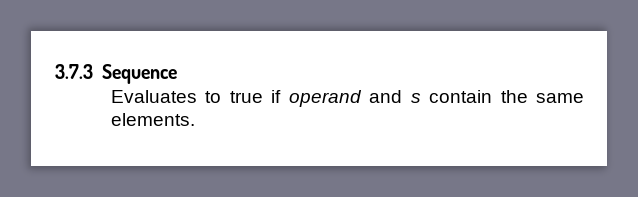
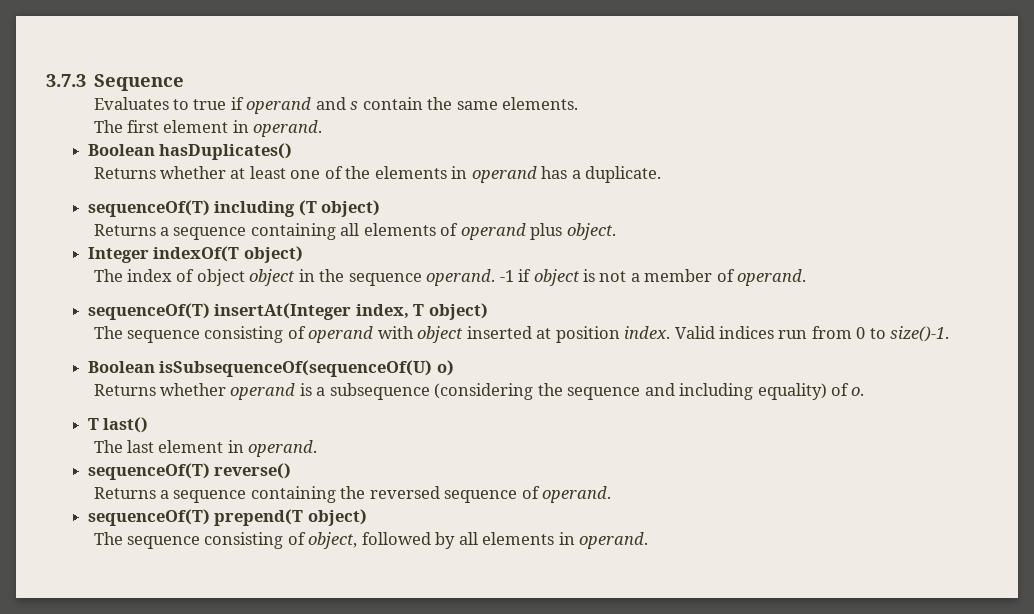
+ The first element in operand.
+ Boolean hasDuplicates()
+ Returns whether at least one of the elements in operand has a duplicate.
+ sequenceOf(T) including (T object)
+ Returns a sequence containing all elements of operand plus object.
+ Integer indexOf(T object)
+ The index of object object in the sequence operand. -1 if object is not a member of operand.
+ sequenceOf(T) insertAt(Integer index, T object)
+ The sequence consisting of operand with object inserted at position index. Valid indices run from 0 to size()-1.
+ Boolean isSubsequenceOf(sequenceOf(U) o)
+ Returns whether operand is a subsequence (considering the sequence and including equality) of o.
+ T last()
+ The last element in operand.
+ sequenceOf(T) reverse()
+ Returns a sequence containing the reversed sequence of operand.
+ sequenceOf(T) prepend(T object)
+ The sequence consisting of object, followed by all elements in operand.

